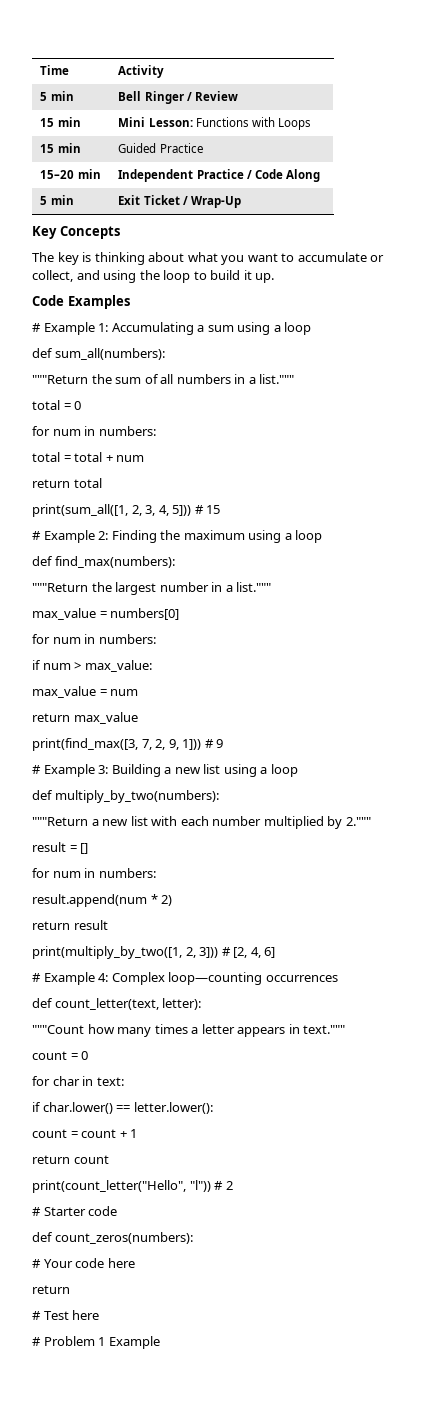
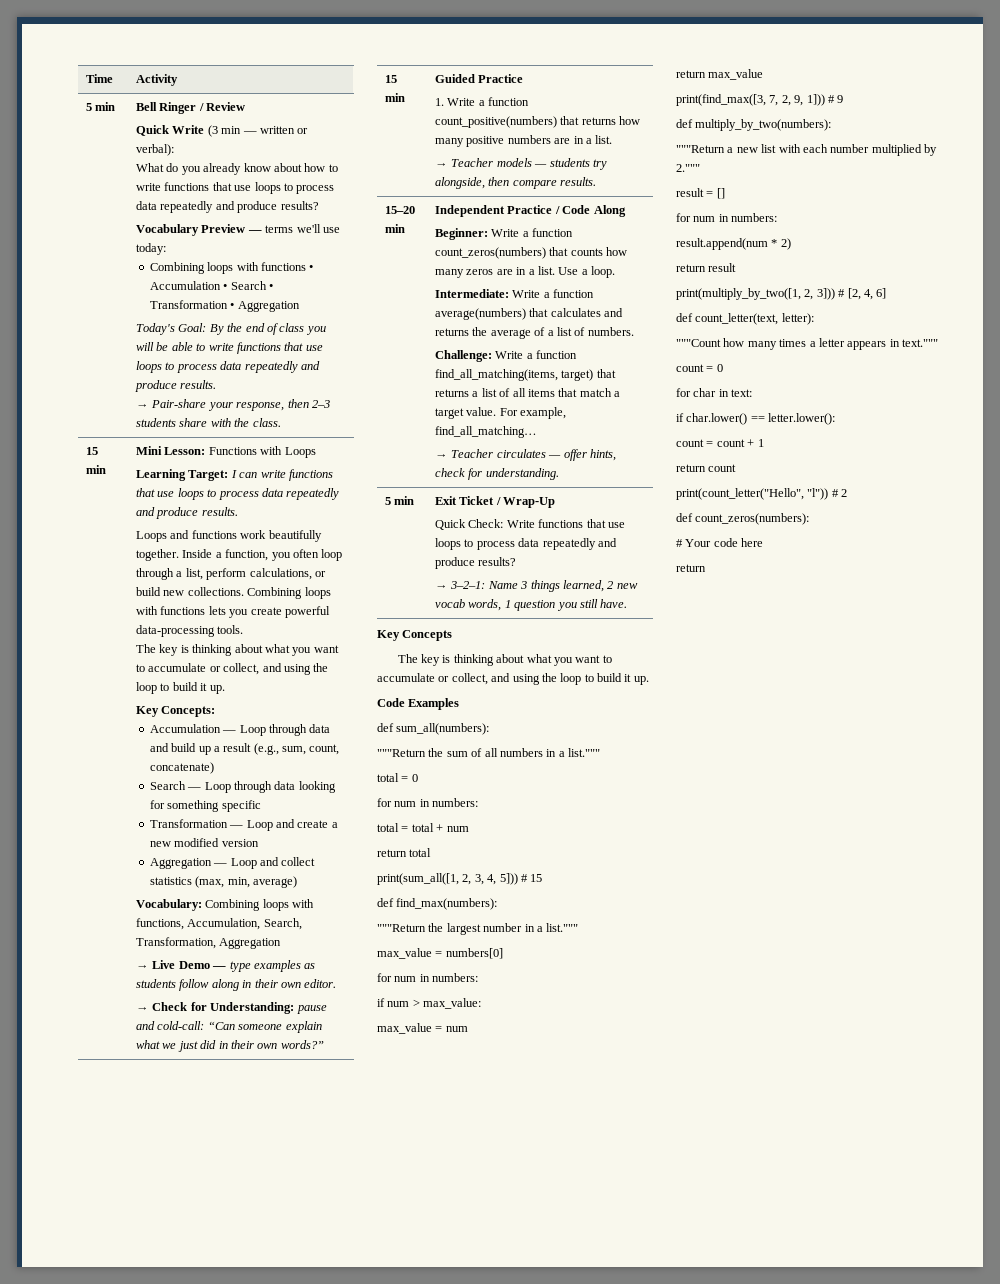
+ Quick Write (3 min — written or verbal):
+ What do you already know about how to write functions that use loops to process data repeatedly and produce results?
+ Vocabulary Preview — terms we'll use today:
+ Combining loops with functions • Accumulation • Search • Transformation • Aggregation
+ Today's Goal: By the end of class you will be able to write functions that use loops to process data repeatedly and produce results.
+ → Pair-share your response, then 2–3 students share with the class.
+ Learning Target: I can write functions that use loops to process data repeatedly and produce results.
+ Loops and functions work beautifully together. Inside a function, you often loop through a list, perform calculations, or build new collections. Combining loops with functions lets you create powerful data-processing tools.
+ The key is thinking about what you want to accumulate or collect, and using the loop to build it up.
+ Key Concepts:
+ Accumulation — Loop through data and build up a result (e.g., sum, count, concatenate)
+ Search — Loop through data looking for something specific
+ Transformation — Loop and create a new modified version
+ Aggregation — Loop and collect statistics (max, min, average)
+ Vocabulary: Combining loops with functions, Accumulation, Search, Transformation, Aggregation
+ → Live Demo — type examples as students follow along in their own editor.
+ → Check for Understanding: pause and cold-call: “Can someone explain what we just did in their own words?”
  15 min | Guided Practice
+ 1. Write a function count_positive(numbers) that returns how many positive numbers are in a list.
+ → Teacher models — students try alongside, then compare results.
+ Beginner: Write a function count_zeros(numbers) that counts how many zeros are in a list. Use a loop.
+ Intermediate: Write a function average(numbers) that calculates and returns the average of a list of numbers.
+ Challenge: Write a function find_all_matching(items, target) that returns a list of all items that match a target value. For example, find_all_matching…
+ → Teacher circulates — offer hints, check for understanding.
  5 min | Exit Ticket / Wrap-Up
+ Quick Check: Write functions that use loops to process data repeatedly and produce results?
+ → 3–2–1: Name 3 things learned, 2 new vocab words, 1 question you still have.
- # Example 1: Accumulating a sum using a loop
- # Example 2: Finding the maximum using a loop
- # Example 3: Building a new list using a loop
- # Example 4: Complex loop—counting occurrences
- # Starter code
- # Test here
- # Problem 1 Example

